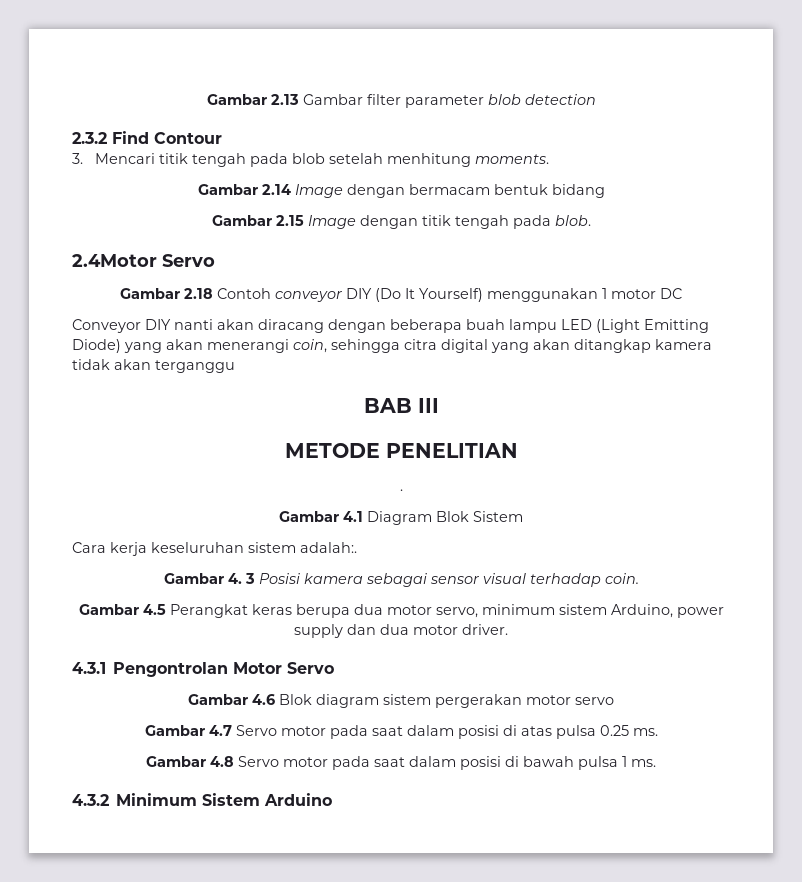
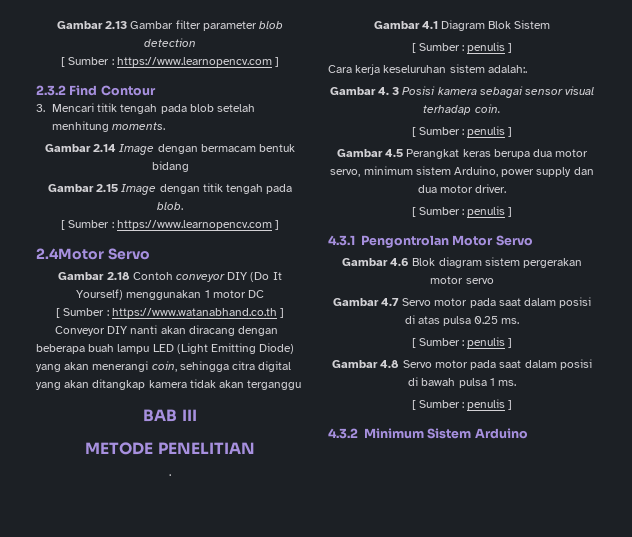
  Gambar 2.13 Gambar filter parameter blob detection
+ [ Sumber : https://www.learnopencv.com ]
  Gambar 2.15 Image dengan titik tengah pada blob.
+ [ Sumber : https://www.learnopencv.com ]
+ [ Sumber : https://www.watanabhand.co.th ]
  Gambar 4.1 Diagram Blok Sistem
+ [ Sumber : penulis ]
  Gambar 4. 3 Posisi kamera sebagai sensor visual terhadap coin.
+ [ Sumber : penulis ]
  Gambar 4.5 Perangkat keras berupa dua motor servo, minimum sistem Arduino, power supply dan dua motor driver.
+ [ Sumber : penulis ]
  Gambar 4.7 Servo motor pada saat dalam posisi di atas pulsa 0.25 ms.
+ [ Sumber : penulis ]
  Gambar 4.8 Servo motor pada saat dalam posisi di bawah pulsa 1 ms.
+ [ Sumber : penulis ]

